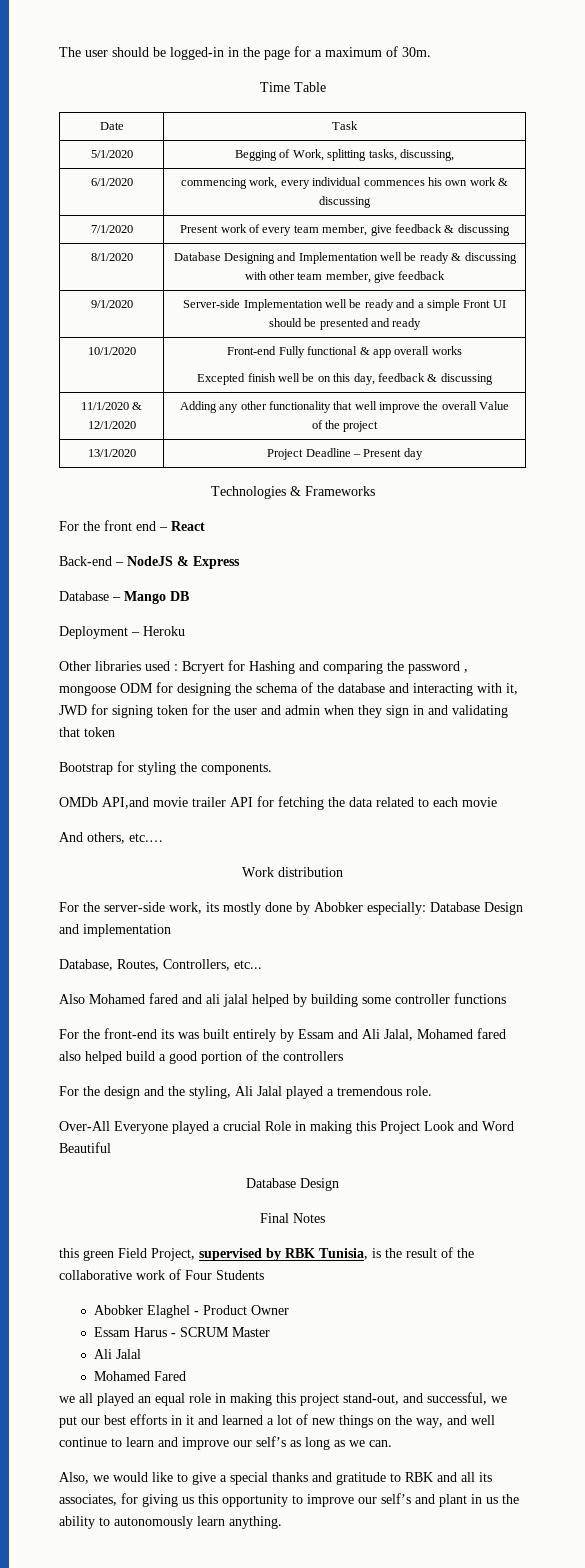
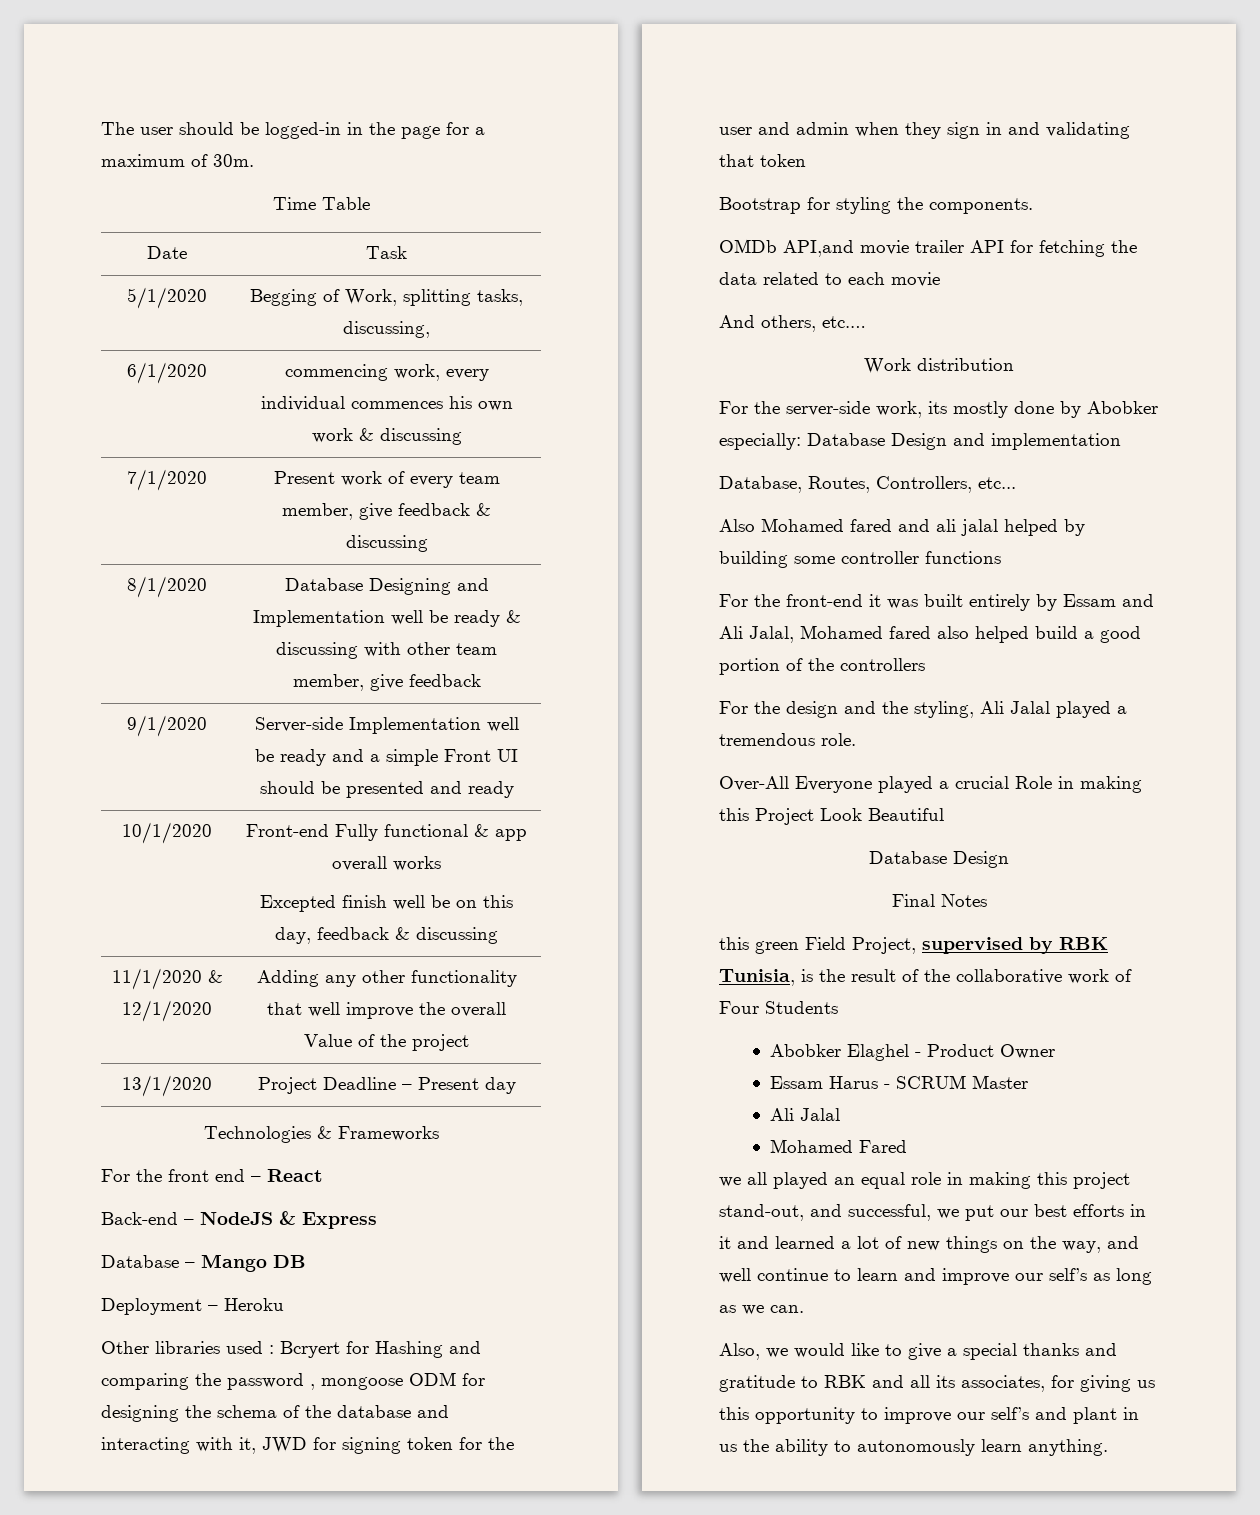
- For the front-end its was built entirely by Essam and Ali Jalal, Mohamed fared also helped build a good portion of the controllers
+ For the front-end it was built entirely by Essam and Ali Jalal, Mohamed fared also helped build a good portion of the controllers
- Over-All Everyone played a crucial Role in making this Project Look and Word Beautiful
+ Over-All Everyone played a crucial Role in making this Project Look Beautiful

